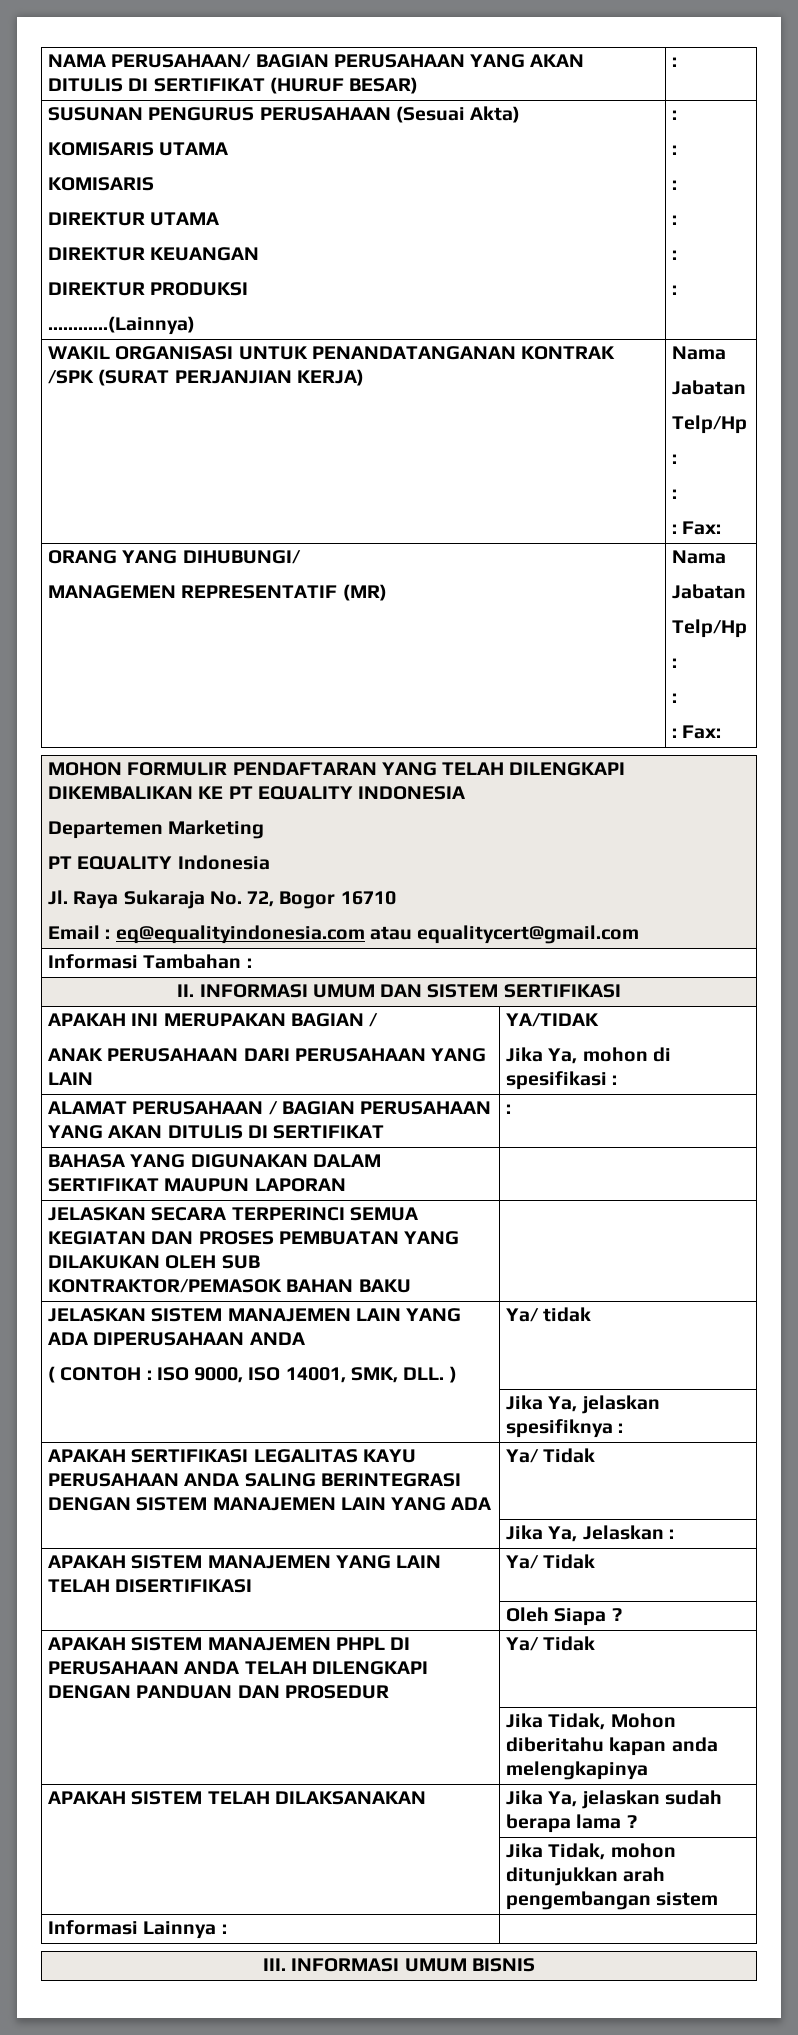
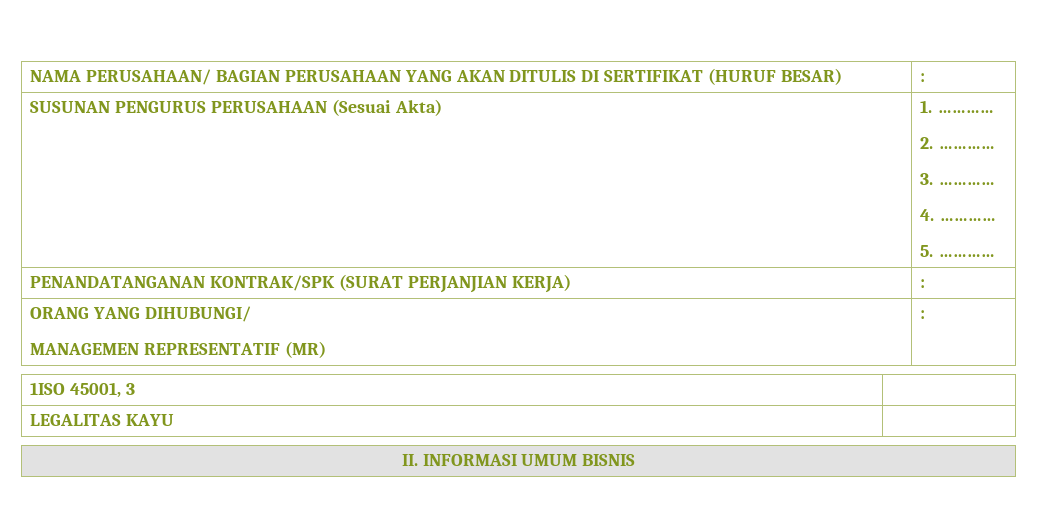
- SUSUNAN PENGURUS PERUSAHAAN (Sesuai Akta)
- KOMISARIS UTAMA
- KOMISARIS
- DIREKTUR UTAMA
- DIREKTUR KEUANGAN
- DIREKTUR PRODUKSI
- …………(Lainnya) | :
- :
- :
- :
- :
- :
- WAKIL ORGANISASI UNTUK PENANDATANGANAN KONTRAK /SPK (SURAT PERJANJIAN KERJA) | Nama
- Jabatan
- Telp/Hp
- :
- :
- : Fax:
+ SUSUNAN PENGURUS PERUSAHAAN (Sesuai Akta) | 1. …………
+ 2. …………
+ 3. …………
+ 4. …………
+ 5. …………
+ PENANDATANGANAN KONTRAK/SPK (SURAT PERJANJIAN KERJA) | :
  ORANG YANG DIHUBUNGI/
- MANAGEMEN REPRESENTATIF (MR) | Nama
- Jabatan
- Telp/Hp
- :
- :
- : Fax:
- MOHON FORMULIR PENDAFTARAN YANG TELAH DILENGKAPI DIKEMBALIKAN KE PT EQUALITY INDONESIA
- Departemen Marketing
- PT EQUALITY Indonesia
- Jl. Raya Sukaraja No. 72, Bogor 16710
- Email : eq@equalityindonesia.com atau equalitycert@gmail.com
- Informasi Tambahan :
- II. INFORMASI UMUM DAN SISTEM SERTIFIKASI
- APAKAH INI MERUPAKAN BAGIAN /
- ANAK PERUSAHAAN DARI PERUSAHAAN YANG LAIN | YA/TIDAK
- Jika Ya, mohon di spesifikasi :
- ALAMAT PERUSAHAAN / BAGIAN PERUSAHAAN YANG AKAN DITULIS DI SERTIFIKAT | :
- BAHASA YANG DIGUNAKAN DALAM SERTIFIKAT MAUPUN LAPORAN |
- JELASKAN SECARA TERPERINCI SEMUA KEGIATAN DAN PROSES PEMBUATAN YANG DILAKUKAN OLEH SUB KONTRAKTOR/PEMASOK BAHAN BAKU |
- JELASKAN SISTEM MANAJEMEN LAIN YANG ADA DIPERUSAHAAN ANDA
- ( CONTOH : ISO 9000, ISO 14001, SMK, DLL. ) | Ya/ tidak
- | Jika Ya, jelaskan spesifiknya :
- APAKAH SERTIFIKASI LEGALITAS KAYU PERUSAHAAN ANDA SALING BERINTEGRASI DENGAN SISTEM MANAJEMEN LAIN YANG ADA | Ya/ Tidak
- | Jika Ya, Jelaskan :
- APAKAH SISTEM MANAJEMEN YANG LAIN TELAH DISERTIFIKASI | Ya/ Tidak
- | Oleh Siapa ?
- APAKAH SISTEM MANAJEMEN PHPL DI PERUSAHAAN ANDA TELAH DILENGKAPI DENGAN PANDUAN DAN PROSEDUR | Ya/ Tidak
- | Jika Tidak, Mohon diberitahu kapan anda melengkapinya
- APAKAH SISTEM TELAH DILAKSANAKAN | Jika Ya, jelaskan sudah berapa lama ?
- | Jika Tidak, mohon ditunjukkan arah pengembangan sistem
- Informasi Lainnya : |
- III. INFORMASI UMUM BISNIS
+ MANAGEMEN REPRESENTATIF (MR) | :
+ 1ISO 45001, 3 |
+ LEGALITAS KAYU |
+ II. INFORMASI UMUM BISNIS

